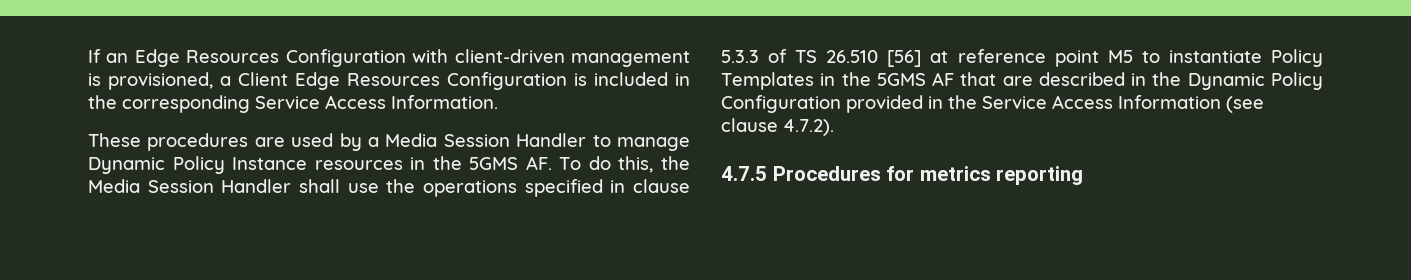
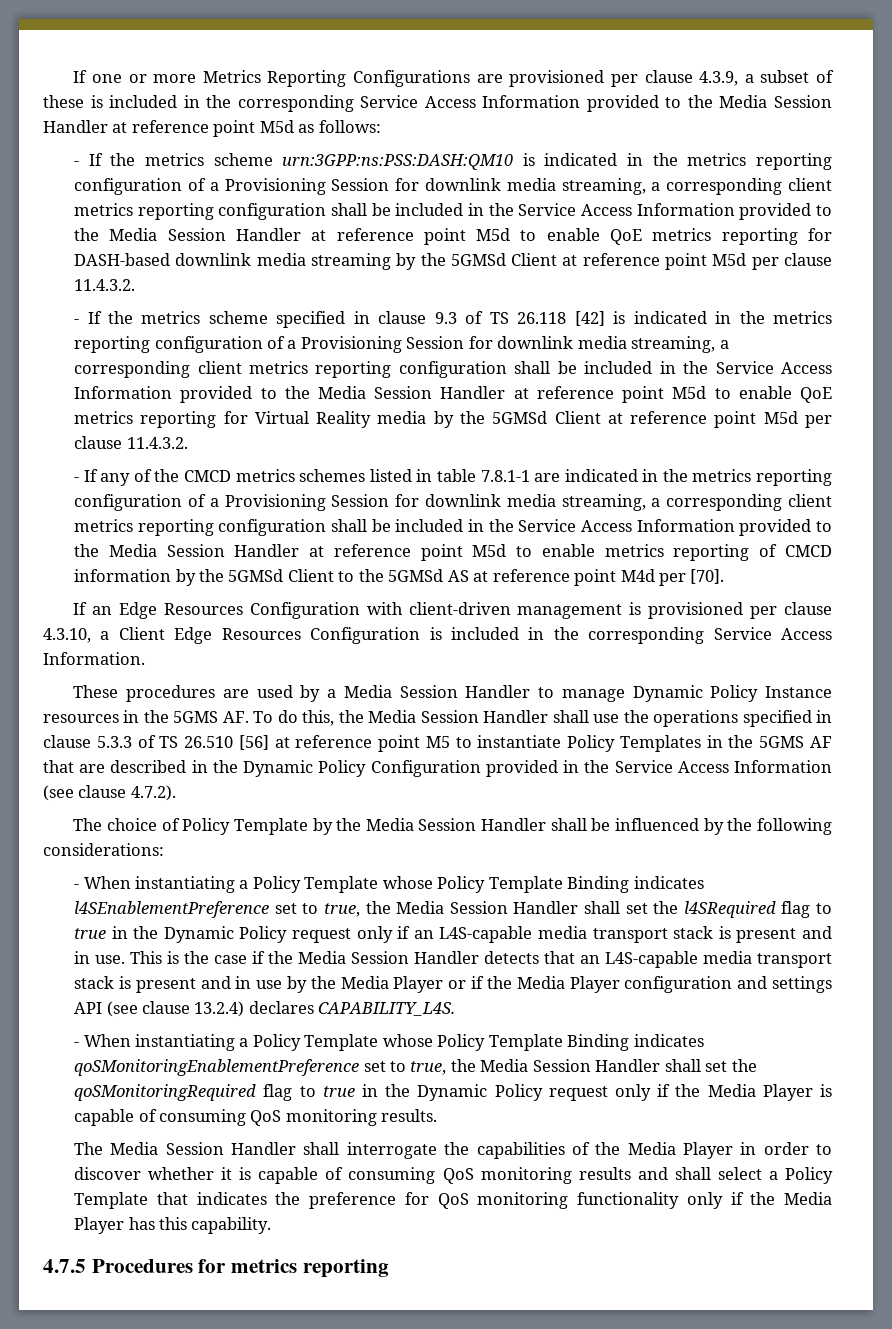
- If an Edge Resources Configuration with client-driven management is provisioned, a Client Edge Resources Configuration is included in the corresponding Service Access Information.
+ If one or more Metrics Reporting Configurations are provisioned per clause 4.3.9, a subset of these is included in the corresponding Service Access Information provided to the Media Session Handler at reference point M5d as follows:
+ - If the metrics scheme urn:3GPP:ns:PSS:DASH:QM10 is indicated in the metrics reporting configuration of a Provisioning Session for downlink media streaming, a corresponding client metrics reporting configuration shall be included in the Service Access Information provided to the Media Session Handler at reference point M5d to enable QoE metrics reporting for DASH-based downlink media streaming by the 5GMSd Client at reference point M5d per clause 11.4.3.2.
+ - If the metrics scheme specified in clause 9.3 of TS 26.118 [42] is indicated in the metrics reporting configuration of a Provisioning Session for downlink media streaming, a corresponding client metrics reporting configuration shall be included in the Service Access Information provided to the Media Session Handler at reference point M5d to enable QoE metrics reporting for Virtual Reality media by the 5GMSd Client at reference point M5d per clause 11.4.3.2.
+ - If any of the CMCD metrics schemes listed in table 7.8.1-1 are indicated in the metrics reporting configuration of a Provisioning Session for downlink media streaming, a corresponding client metrics reporting configuration shall be included in the Service Access Information provided to the Media Session Handler at reference point M5d to enable metrics reporting of CMCD information by the 5GMSd Client to the 5GMSd AS at reference point M4d per [70].
+ If an Edge Resources Configuration with client-driven management is provisioned per clause 4.3.10, a Client Edge Resources Configuration is included in the corresponding Service Access Information.
+ The choice of Policy Template by the Media Session Handler shall be influenced by the following considerations:
+ - When instantiating a Policy Template whose Policy Template Binding indicates l4SEnablementPreference set to true, the Media Session Handler shall set the l4SRequired flag to true in the Dynamic Policy request only if an L4S-capable media transport stack is present and in use. This is the case if the Media Session Handler detects that an L4S-capable media transport stack is present and in use by the Media Player or if the Media Player configuration and settings API (see clause 13.2.4) declares CAPABILITY_L4S.
+ - When instantiating a Policy Template whose Policy Template Binding indicates qoSMonitoringEnablementPreference set to true, the Media Session Handler shall set the qoSMonitoringRequired flag to true in the Dynamic Policy request only if the Media Player is capable of consuming QoS monitoring results.
+ The Media Session Handler shall interrogate the capabilities of the Media Player in order to discover whether it is capable of consuming QoS monitoring results and shall select a Policy Template that indicates the preference for QoS monitoring functionality only if the Media Player has this capability.

